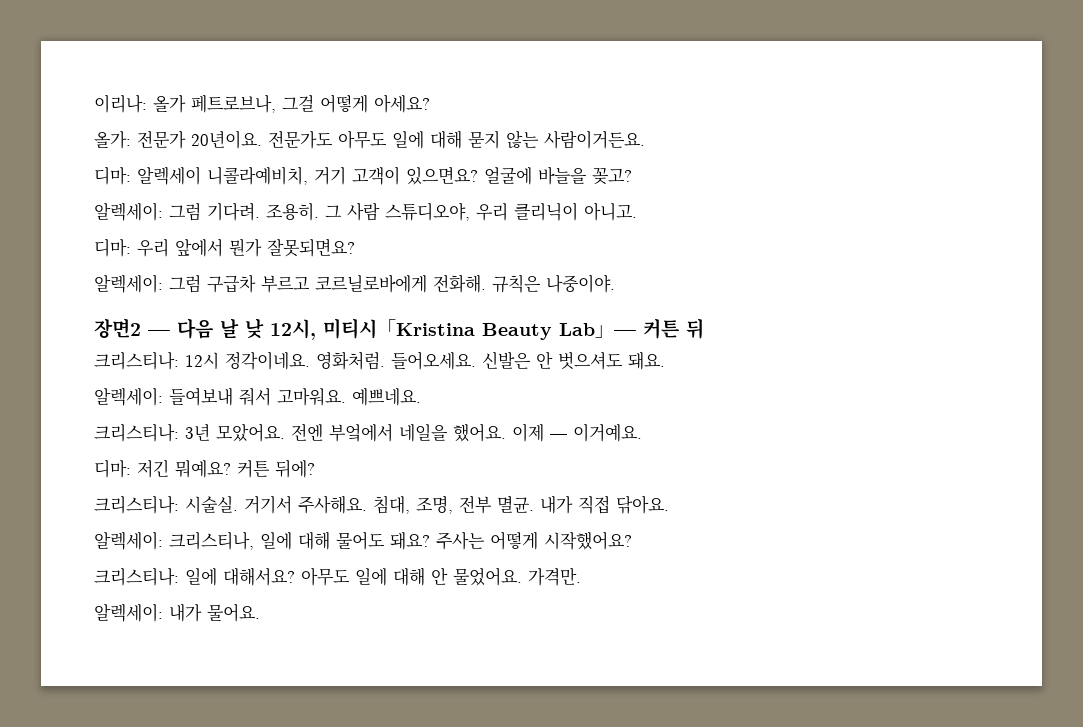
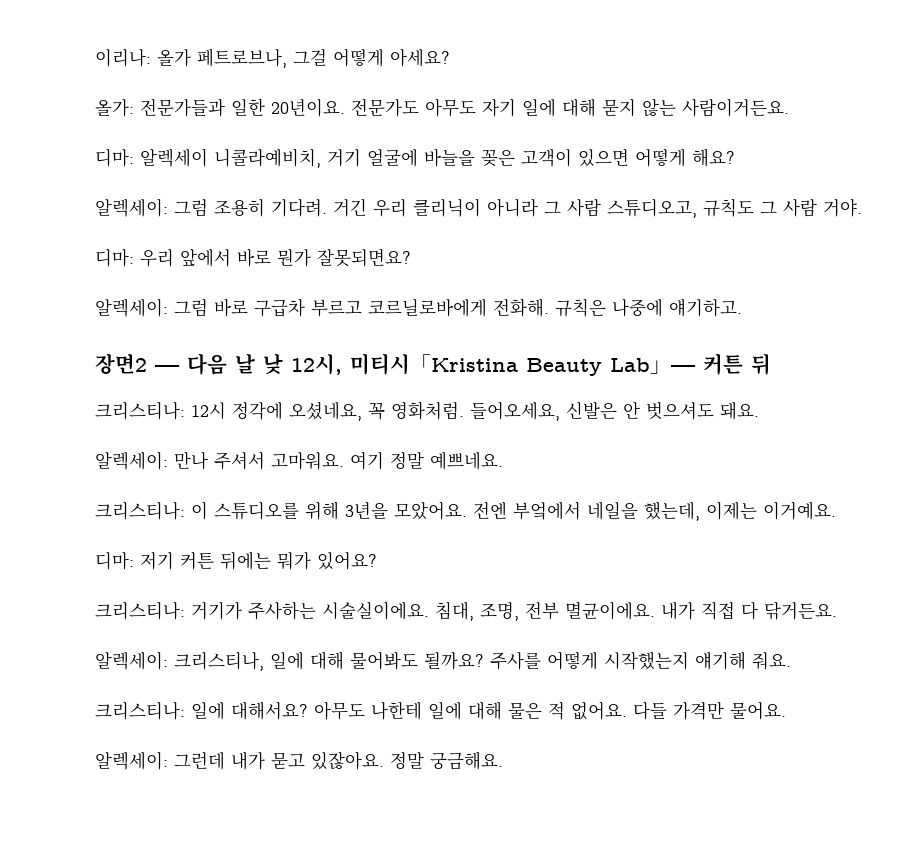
- 올가: 전문가 20년이요.
+ 올가: 전문가들과 일한 20년이요.
- 전문가도 아무도 일에 대해 묻지 않는 사람이거든요.
+ 전문가도 아무도 자기 일에 대해 묻지 않는 사람이거든요.
- 디마: 알렉세이 니콜라예비치, 거기 고객이 있으면요? 얼굴에 바늘을 꽂고?
- 알렉세이: 그럼 기다려. 조용히. 그 사람 스튜디오야, 우리 클리닉이 아니고.
+ 디마: 알렉세이 니콜라예비치, 거기 얼굴에 바늘을 꽂은 고객이 있으면 어떻게 해요?
+ 알렉세이: 그럼 조용히 기다려. 거긴 우리 클리닉이 아니라 그 사람 스튜디오고, 규칙도 그 사람 거야.
- 디마: 우리 앞에서 뭔가 잘못되면요?
+ 디마: 우리 앞에서 바로 뭔가 잘못되면요?
- 알렉세이: 그럼 구급차 부르고 코르닐로바에게 전화해.
+ 알렉세이: 그럼 바로 구급차 부르고 코르닐로바에게 전화해.
- 규칙은 나중이야.
+ 규칙은 나중에 얘기하고.
- 크리스티나: 12시 정각이네요. 영화처럼. 들어오세요. 신발은 안 벗으셔도 돼요.
+ 크리스티나: 12시 정각에 오셨네요, 꼭 영화처럼. 들어오세요, 신발은 안 벗으셔도 돼요.
- 알렉세이: 들여보내 줘서 고마워요. 예쁘네요.
- 크리스티나: 3년 모았어요.
+ 알렉세이: 만나 주셔서 고마워요. 여기 정말 예쁘네요.
+ 크리스티나: 이 스튜디오를 위해 3년을 모았어요.
- 전엔 부엌에서 네일을 했어요. 이제 — 이거예요.
+ 전엔 부엌에서 네일을 했는데, 이제는 이거예요.
- 디마: 저긴 뭐예요? 커튼 뒤에?
- 크리스티나: 시술실. 거기서 주사해요.
+ 디마: 저기 커튼 뒤에는 뭐가 있어요?
+ 크리스티나: 거기가 주사하는 시술실이에요.
- 침대, 조명, 전부 멸균.
+ 침대, 조명, 전부 멸균이에요.
- 내가 직접 닦아요.
+ 내가 직접 다 닦거든요.
- 알렉세이: 크리스티나, 일에 대해 물어도 돼요? 주사는 어떻게 시작했어요?
+ 알렉세이: 크리스티나, 일에 대해 물어봐도 될까요? 주사를 어떻게 시작했는지 얘기해 줘요.
- 아무도 일에 대해 안 물었어요. 가격만.
- 알렉세이: 내가 물어요.
+ 아무도 나한테 일에 대해 물은 적 없어요. 다들 가격만 물어요.
+ 알렉세이: 그런데 내가 묻고 있잖아요. 정말 궁금해요.

